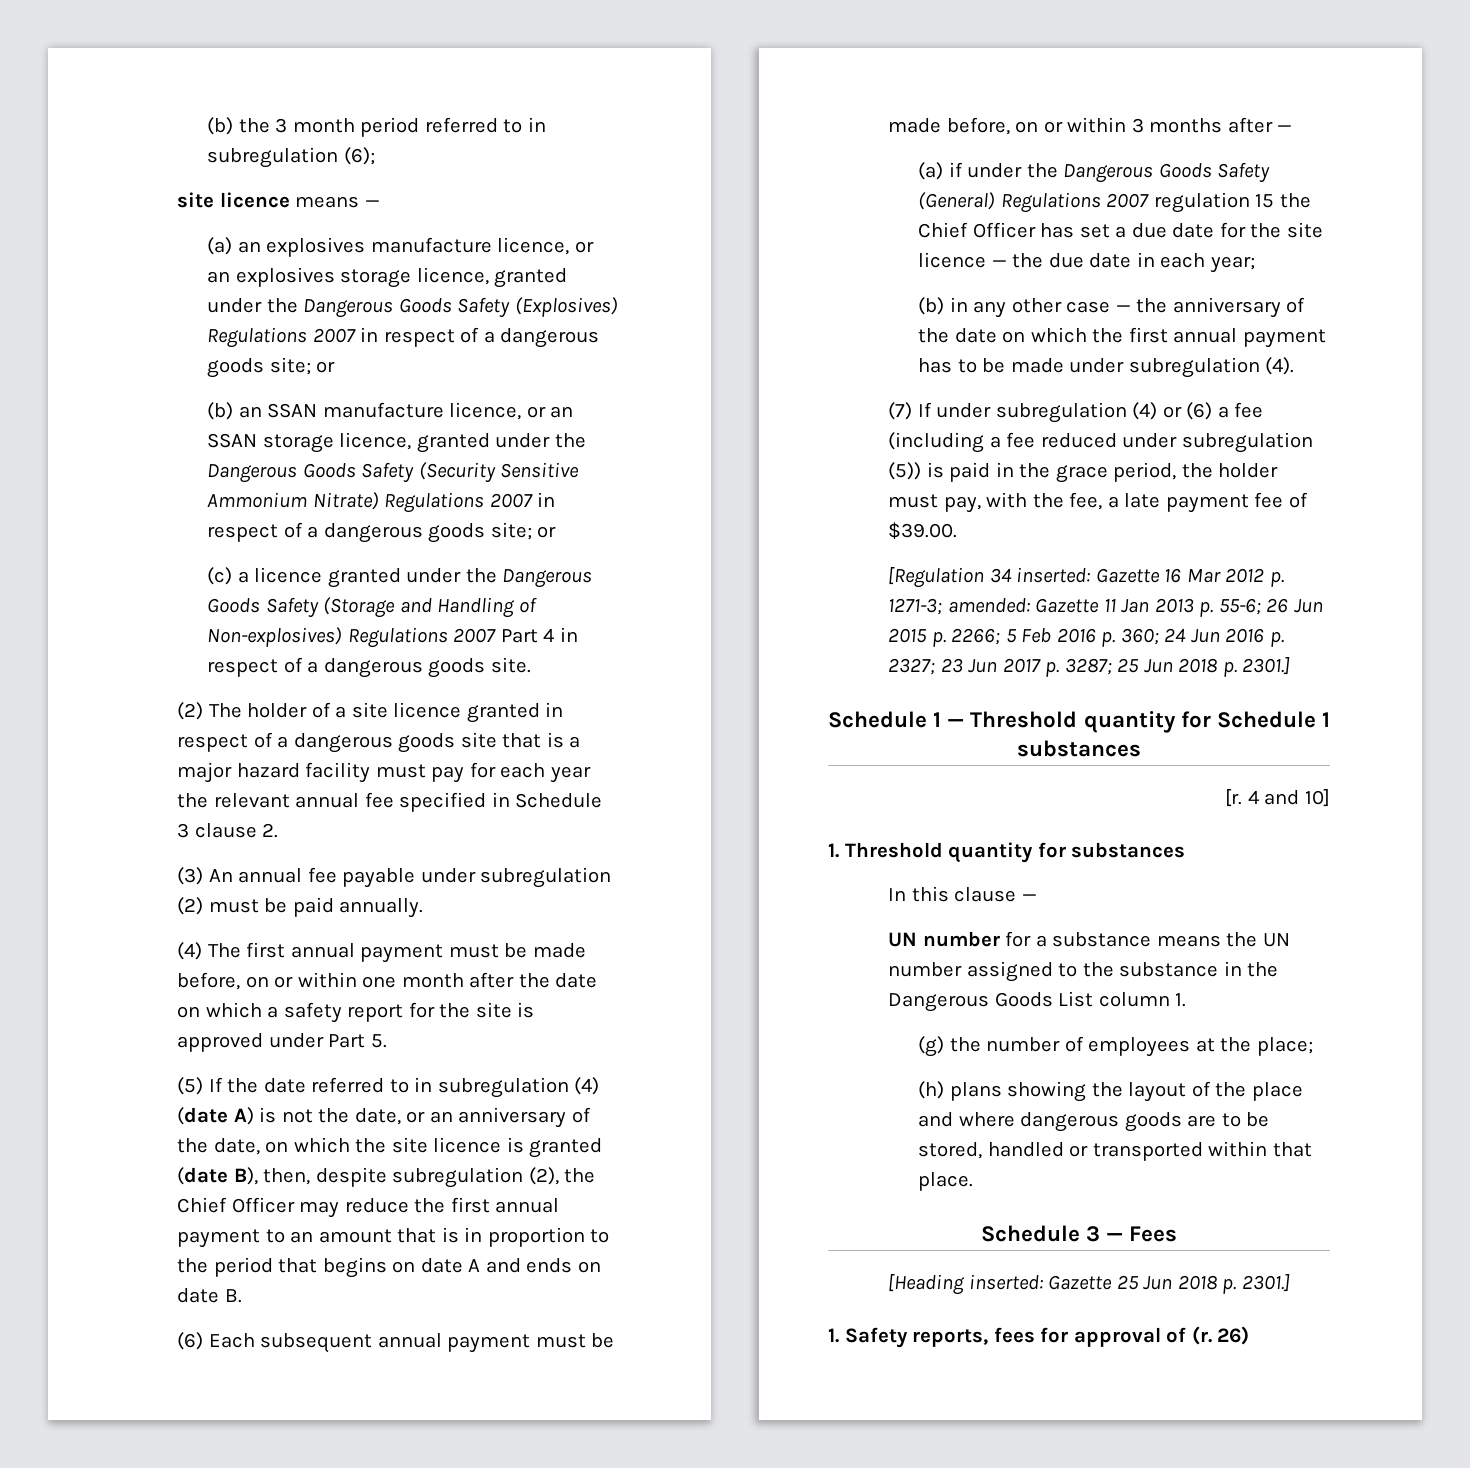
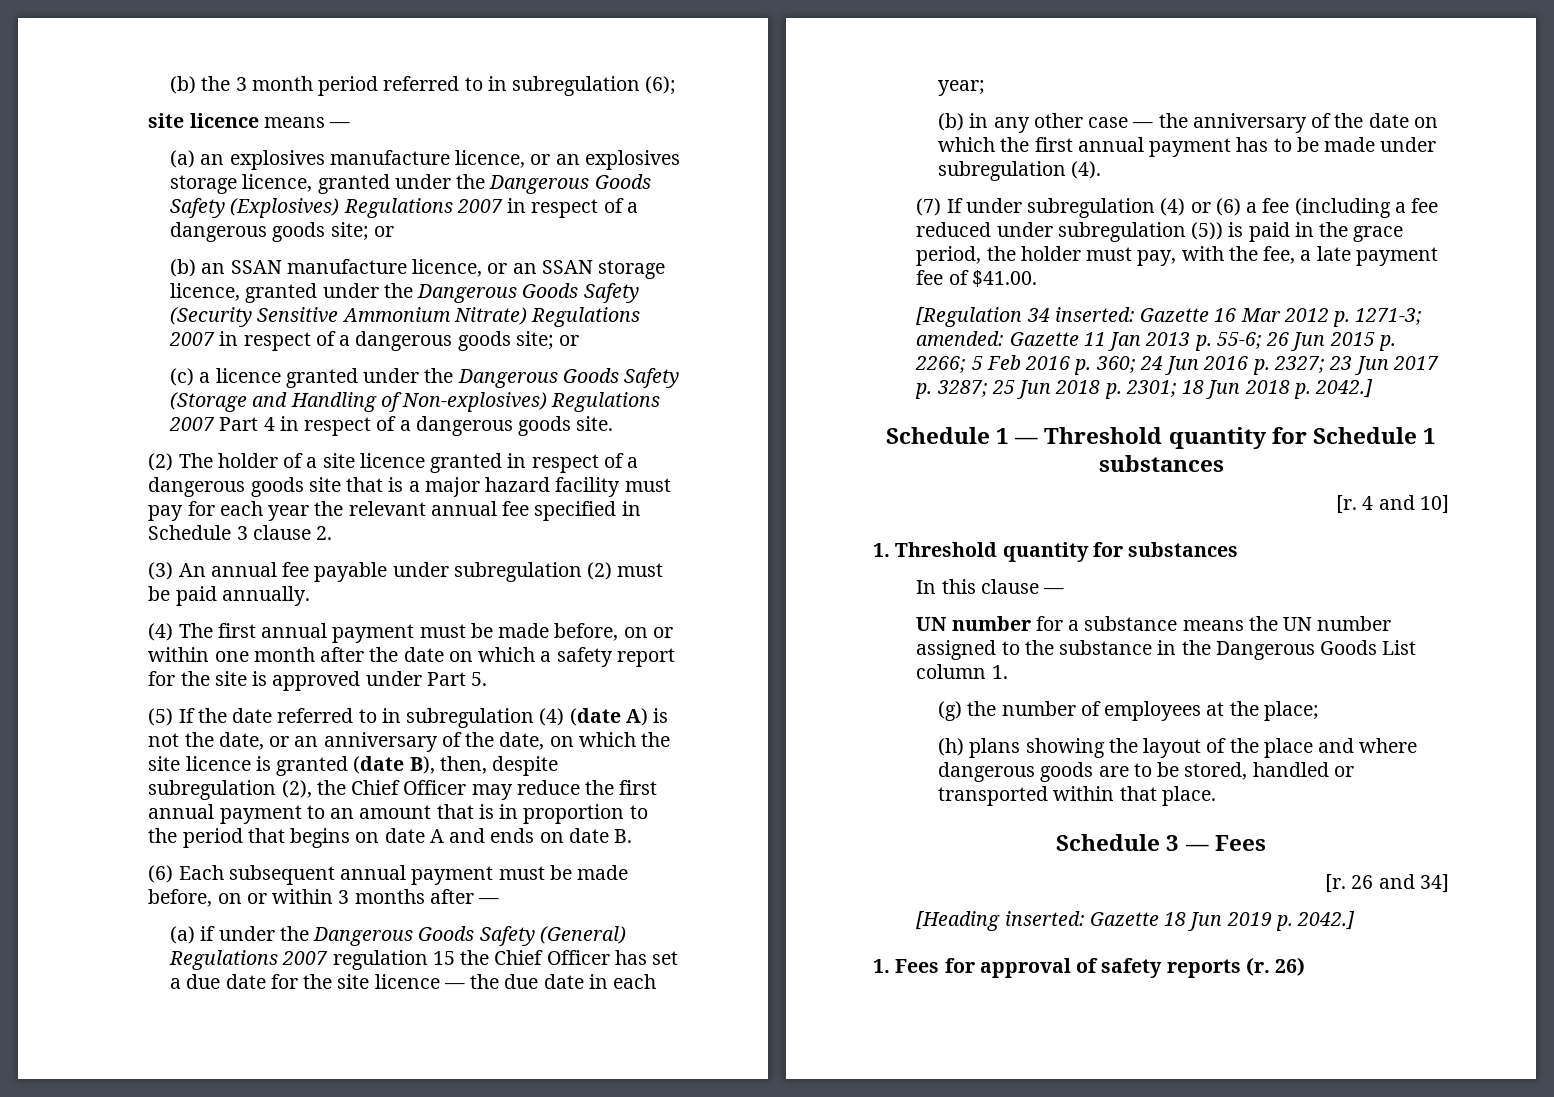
- (7) If under subregulation (4) or (6) a fee (including a fee reduced under subregulation (5)) is paid in the grace period, the holder must pay, with the fee, a late payment fee of $39.00.
+ (7) If under subregulation (4) or (6) a fee (including a fee reduced under subregulation (5)) is paid in the grace period, the holder must pay, with the fee, a late payment fee of $41.00.
- [Regulation 34 inserted: Gazette 16 Mar 2012 p. 1271-3; amended: Gazette 11 Jan 2013 p. 55-6; 26 Jun 2015 p. 2266; 5 Feb 2016 p. 360; 24 Jun 2016 p. 2327; 23 Jun 2017 p. 3287; 25 Jun 2018 p. 2301.]
+ [Regulation 34 inserted: Gazette 16 Mar 2012 p. 1271-3; amended: Gazette 11 Jan 2013 p. 55-6; 26 Jun 2015 p. 2266; 5 Feb 2016 p. 360; 24 Jun 2016 p. 2327; 23 Jun 2017 p. 3287; 25 Jun 2018 p. 2301; 18 Jun 2018 p. 2042.]
+ [r. 26 and 34]
- [Heading inserted: Gazette 25 Jun 2018 p. 2301.]
- 1. Safety reports, fees for approval of (r.
+ [Heading inserted: Gazette 18 Jun 2019 p. 2042.]
+ 1. Fees for approval of safety reports (r.

